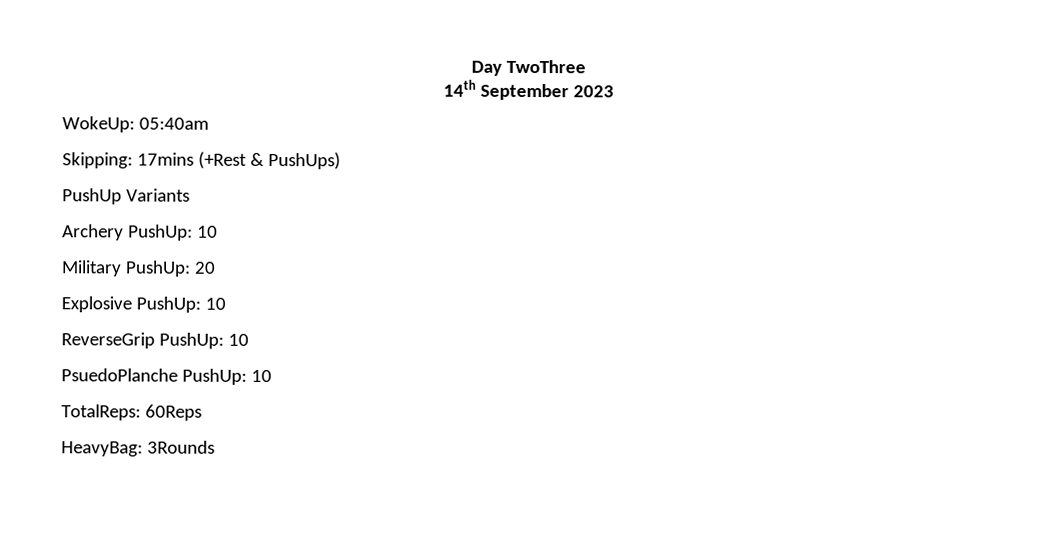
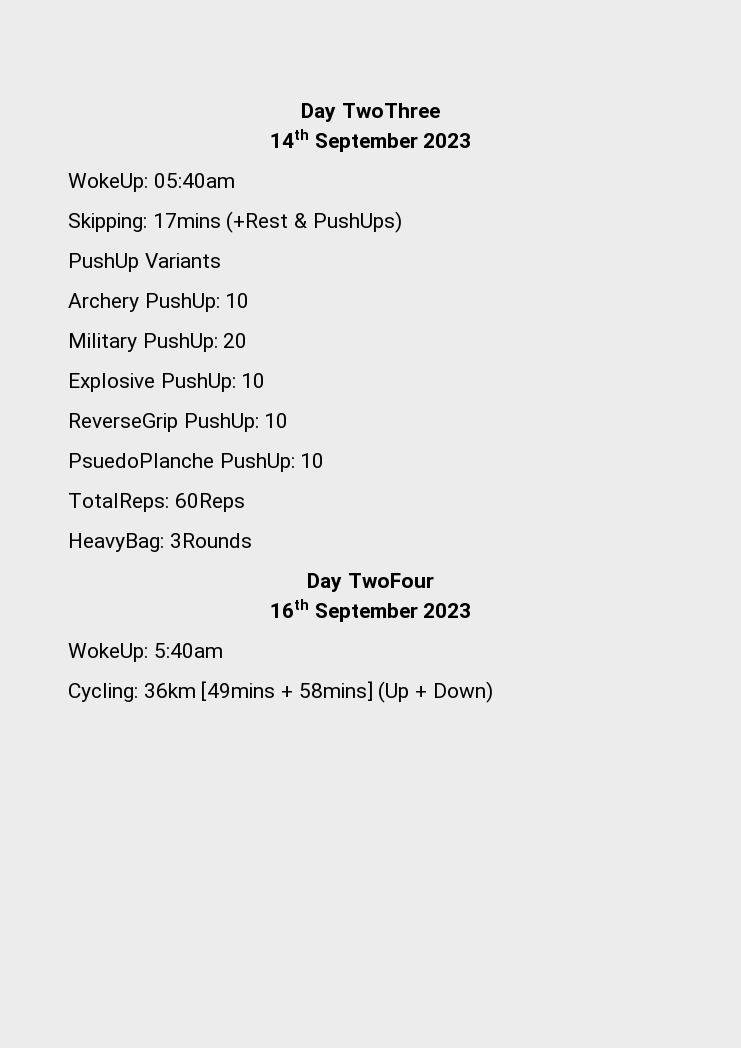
+ Day TwoFour
+ 16th September 2023
+ WokeUp: 5:40am
+ Cycling: 36km [49mins + 58mins] (Up + Down)

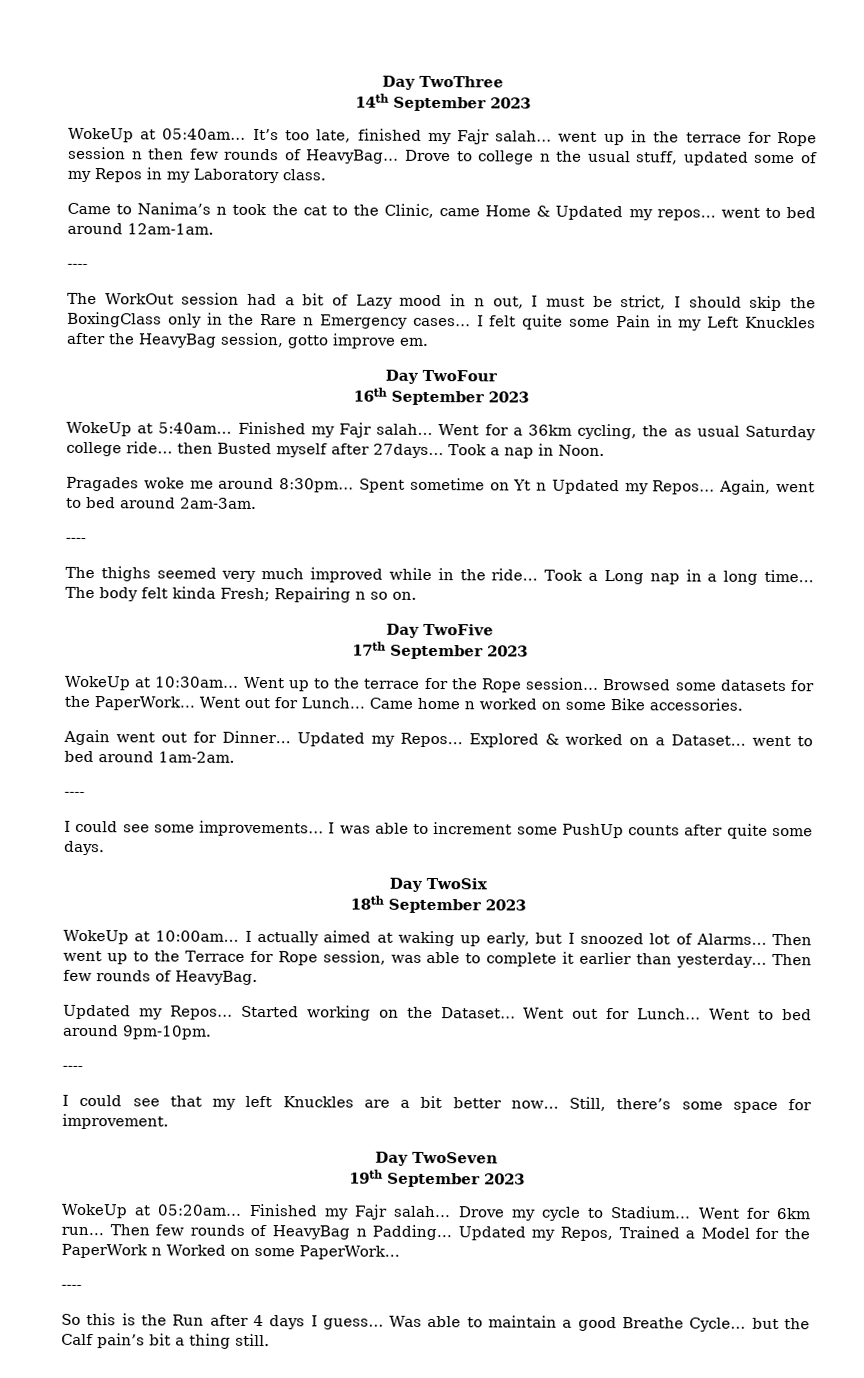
- WokeUp: 05:40am
- Skipping: 17mins (+Rest & PushUps)
- PushUp Variants
- Archery PushUp: 10
- Military PushUp: 20
- Explosive PushUp: 10
- ReverseGrip PushUp: 10
- PsuedoPlanche PushUp: 10
- TotalReps: 60Reps
- HeavyBag: 3Rounds
+ WokeUp at 05:40am… It’s too late, finished my Fajr salah… went up in the terrace for Rope session n then few rounds of HeavyBag… Drove to college n the usual stuff, updated some of my Repos in my Laboratory class.
+ Came to Nanima’s n took the cat to the Clinic, came Home & Updated my repos… went to bed around 12am-1am.
+ ----
+ The WorkOut session had a bit of Lazy mood in n out, I must be strict, I should skip the BoxingClass only in the Rare n Emergency cases… I felt quite some Pain in my Left Knuckles after the HeavyBag session, gotto improve em.
- WokeUp: 5:40am
- Cycling: 36km [49mins + 58mins] (Up + Down)
+ WokeUp at 5:40am… Finished my Fajr salah… Went for a 36km cycling, the as usual Saturday college ride… then Busted myself after 27days… Took a nap in Noon.
+ Pragades woke me around 8:30pm… Spent sometime on Yt n Updated my Repos… Again, went to bed around 2am-3am.
+ ----
+ The thighs seemed very much improved while in the ride… Took a Long nap in a long time… The body felt kinda Fresh; Repairing n so on.
+ Day TwoFive
+ 17th September 2023
+ WokeUp at 10:30am… Went up to the terrace for the Rope session… Browsed some datasets for the PaperWork… Went out for Lunch… Came home n worked on some Bike accessories.
+ Again went out for Dinner… Updated my Repos… Explored & worked on a Dataset… went to bed around 1am-2am.
+ ----
+ I could see some improvements… I was able to increment some PushUp counts after quite some days.
+ Day TwoSix
+ 18th September 2023
+ WokeUp at 10:00am… I actually aimed at waking up early, but I snoozed lot of Alarms… Then went up to the Terrace for Rope session, was able to complete it earlier than yesterday… Then few rounds of HeavyBag.
+ Updated my Repos… Started working on the Dataset… Went out for Lunch… Went to bed around 9pm-10pm.
+ ----
+ I could see that my left Knuckles are a bit better now… Still, there’s some space for improvement.
+ Day TwoSeven
+ 19th September 2023
+ WokeUp at 05:20am… Finished my Fajr salah… Drove my cycle to Stadium… Went for 6km run… Then few rounds of HeavyBag n Padding… Updated my Repos, Trained a Model for the PaperWork n Worked on some PaperWork…
+ ----
+ So this is the Run after 4 days I guess… Was able to maintain a good Breathe Cycle… but the Calf pain’s bit a thing still.

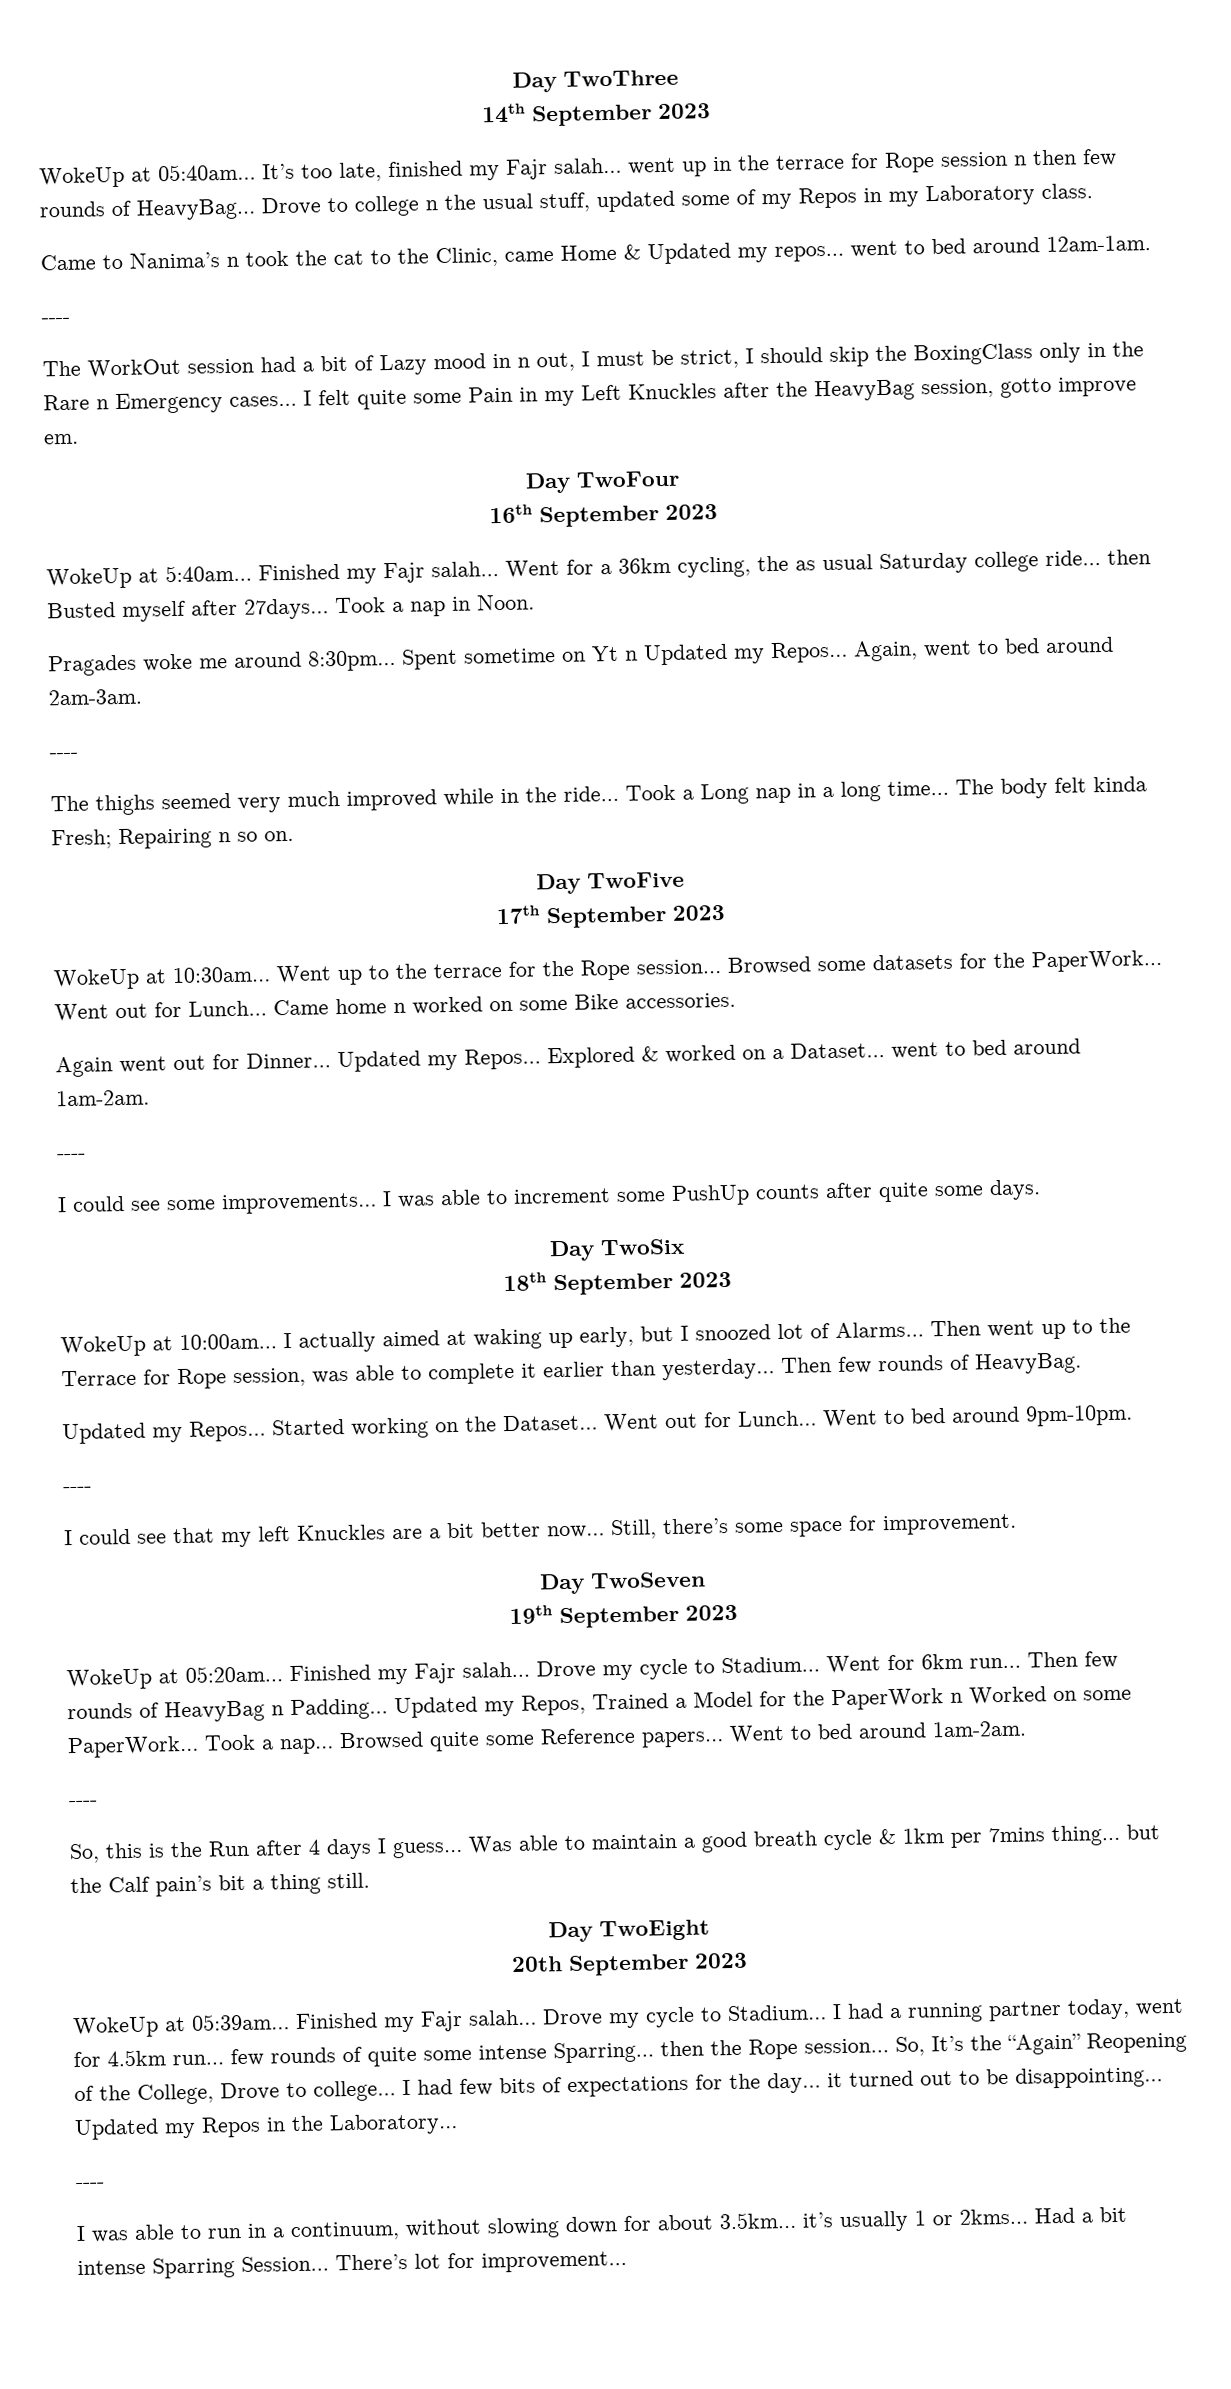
- Updated my Repos, Trained a Model for the PaperWork n Worked on some PaperWork…
+ Updated my Repos, Trained a Model for the PaperWork n Worked on some PaperWork… Took a nap… Browsed quite some Reference papers… Went to bed around 1am-2am.
  ----
- So this is the Run after 4 days I guess…
+ So, this is the Run after 4 days I guess…
- Was able to maintain a good Breathe Cycle… but the Calf pain’s bit a thing still.
+ Was able to maintain a good breath cycle & 1km per 7mins thing… but the Calf pain’s bit a thing still.
+ Day TwoEight
+ 20th September 2023
+ WokeUp at 05:39am… Finished my Fajr salah… Drove my cycle to Stadium… I had a running partner today, went for 4.5km run… few rounds of quite some intense Sparring… then the Rope session… So, It’s the “Again” Reopening of the College, Drove to college… I had few bits of expectations for the day… it turned out to be disappointing… Updated my Repos in the Laboratory…
+ ----
+ I was able to run in a continuum, without slowing down for about 3.5km… it’s usually 1 or 2kms… Had a bit intense Sparring Session… There’s lot for improvement…

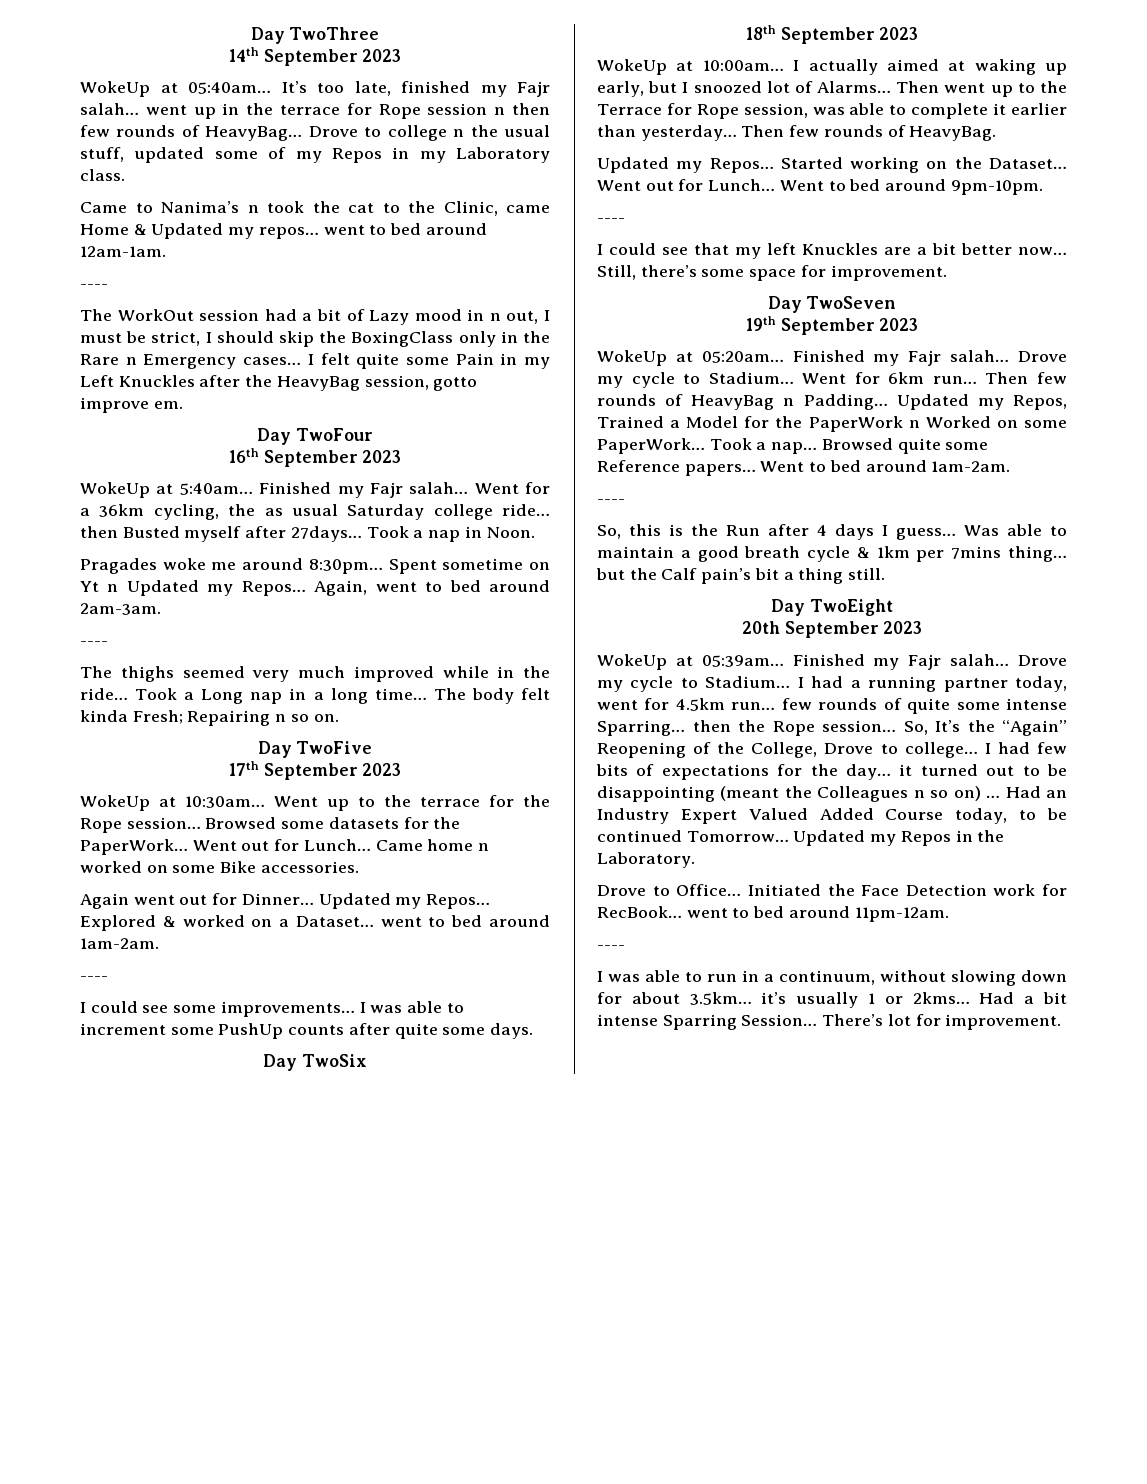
- I had few bits of expectations for the day… it turned out to be disappointing…
+ I had few bits of expectations for the day… it turned out to be disappointing (meant the Colleagues n so on) … Had an Industry Expert Valued Added Course today, to be continued Tomorrow…
- Updated my Repos in the Laboratory…
+ Updated my Repos in the Laboratory.
+ Drove to Office… Initiated the Face Detection work for RecBook… went to bed around 11pm-12am.
- There’s lot for improvement…
+ There’s lot for improvement.

